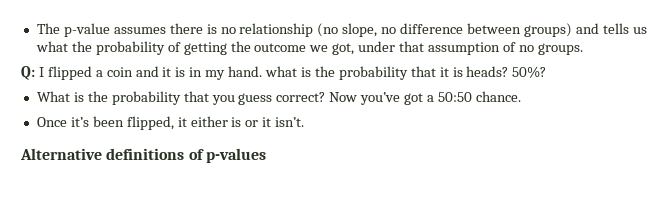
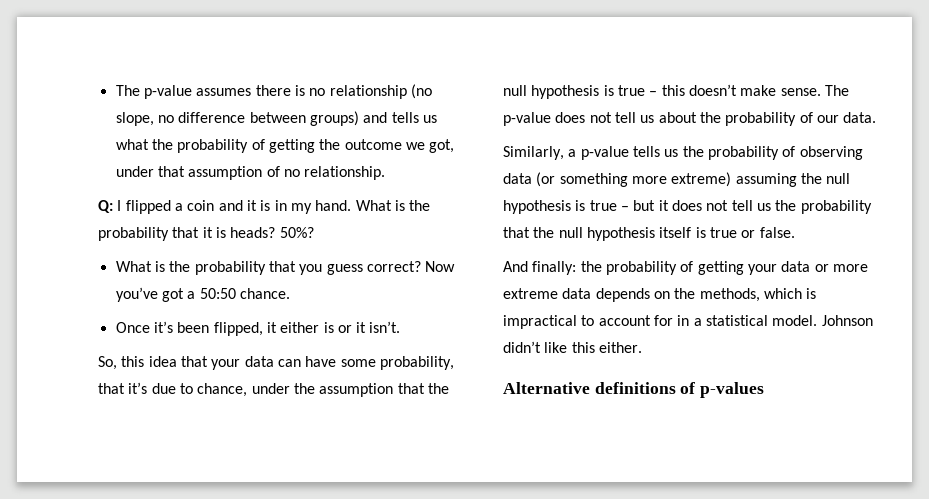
- The p-value assumes there is no relationship (no slope, no difference between groups) and tells us what the probability of getting the outcome we got, under that assumption of no groups.
+ The p-value assumes there is no relationship (no slope, no difference between groups) and tells us what the probability of getting the outcome we got, under that assumption of no relationship.
- Q: I flipped a coin and it is in my hand. what is the probability that it is heads?
+ Q: I flipped a coin and it is in my hand. What is the probability that it is heads?
+ So, this idea that your data can have some probability, that it’s due to chance, under the assumption that the null hypothesis is true – this doesn’t make sense. The p-value does not tell us about the probability of our data.
+ Similarly, a p-value tells us the probability of observing data (or something more extreme) assuming the null hypothesis is true – but it does not tell us the probability that the null hypothesis itself is true or false.
+ And finally: the probability of getting your data or more extreme data depends on the methods, which is impractical to account for in a statistical model. Johnson didn’t like this either.

